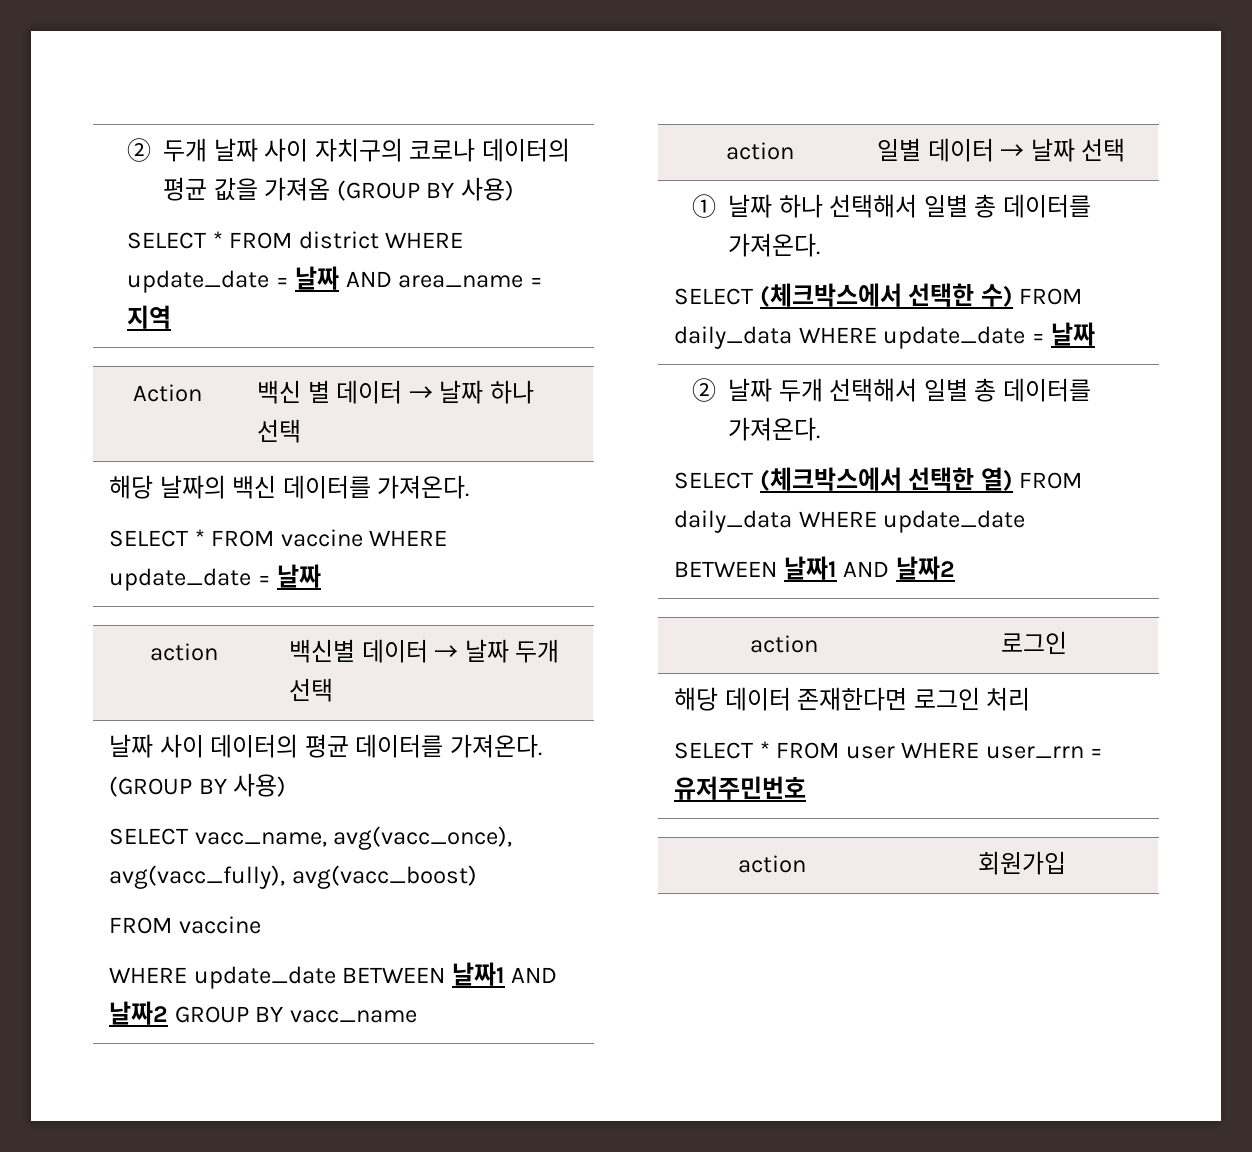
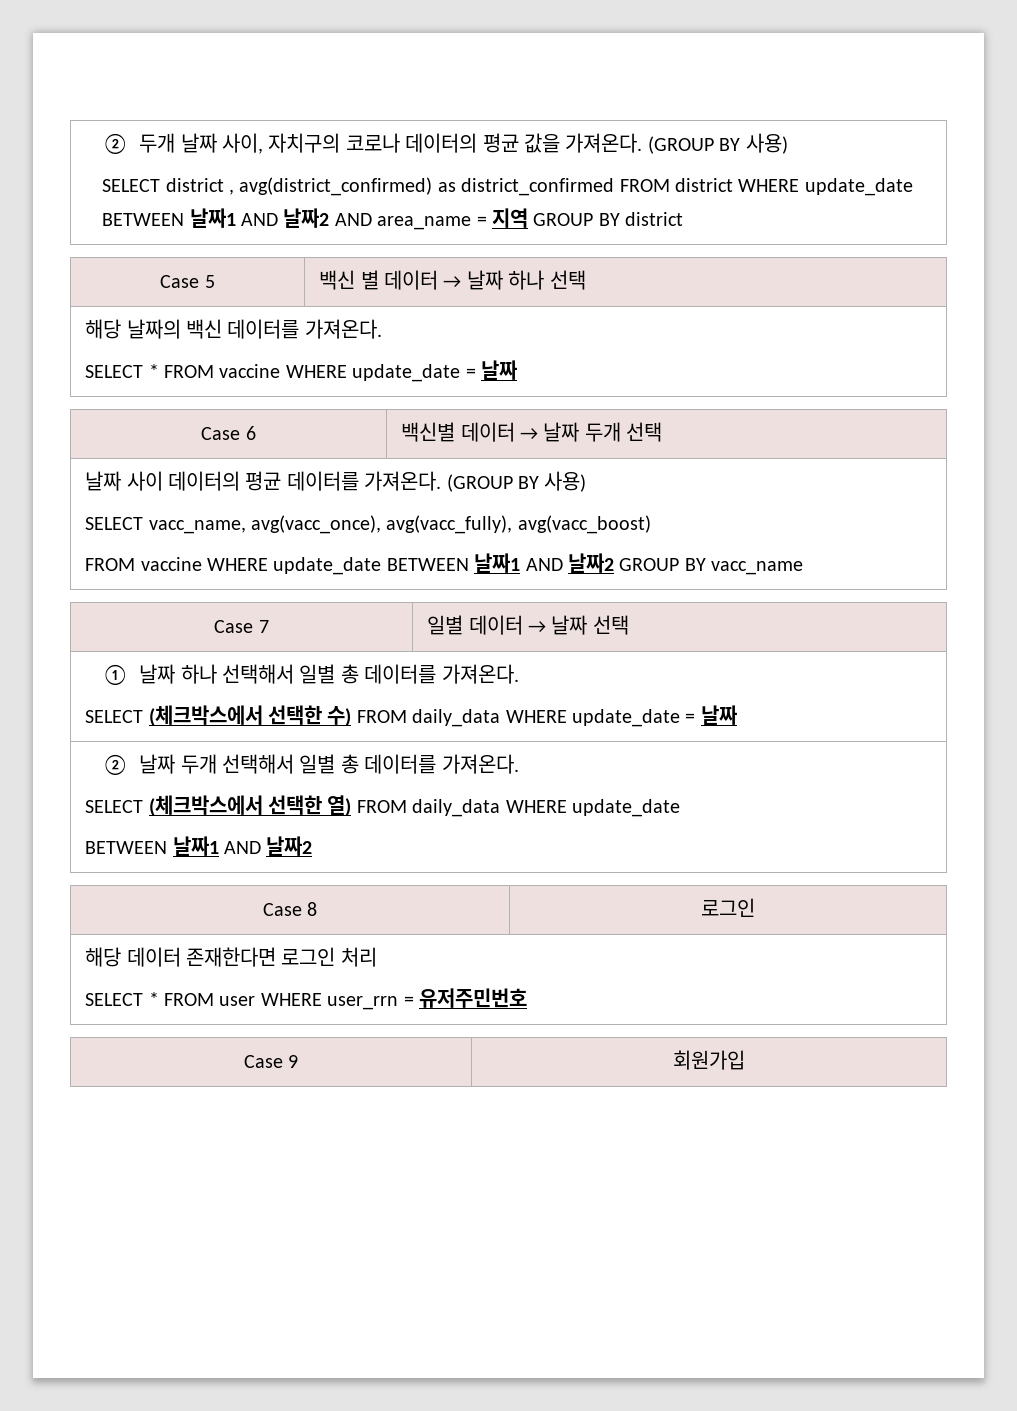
- ② 두개 날짜 사이 자치구의 코로나 데이터의 평균 값을 가져옴 (GROUP BY 사용)
- SELECT * FROM district WHERE update_date = 날짜 AND area_name = 지역
- Action | 백신 별 데이터 → 날짜 하나 선택
+ ② 두개 날짜 사이, 자치구의 코로나 데이터의 평균 값을 가져온다. (GROUP BY 사용)
+ SELECT district , avg(district_confirmed) as district_confirmed FROM district WHERE update_date BETWEEN 날짜1 AND 날짜2 AND area_name = 지역 GROUP BY district
+ Case 5 | 백신 별 데이터 → 날짜 하나 선택
- action | 백신별 데이터 → 날짜 두개 선택
+ Case 6 | 백신별 데이터 → 날짜 두개 선택
  날짜 사이 데이터의 평균 데이터를 가져온다. (GROUP BY 사용)
  SELECT vacc_name, avg(vacc_once), avg(vacc_fully), avg(vacc_boost)
- FROM vaccine
- WHERE update_date BETWEEN 날짜1 AND 날짜2 GROUP BY vacc_name
+ FROM vaccine WHERE update_date BETWEEN 날짜1 AND 날짜2 GROUP BY vacc_name
- action | 일별 데이터 → 날짜 선택
+ Case 7 | 일별 데이터 → 날짜 선택
- action | 로그인
+ Case 8 | 로그인
- action | 회원가입
+ Case 9 | 회원가입

